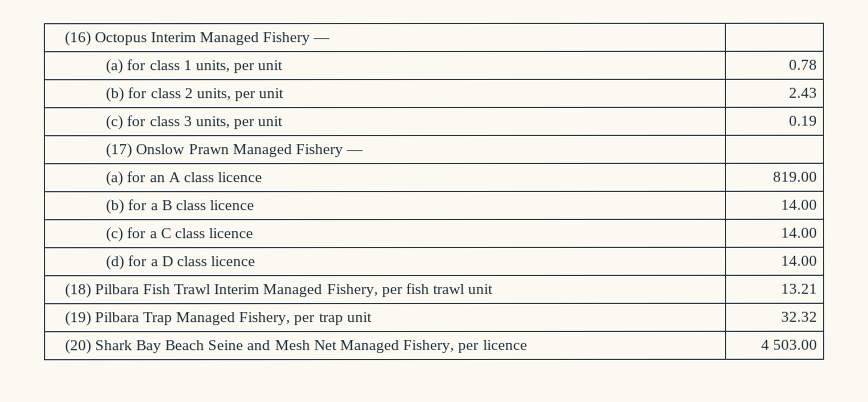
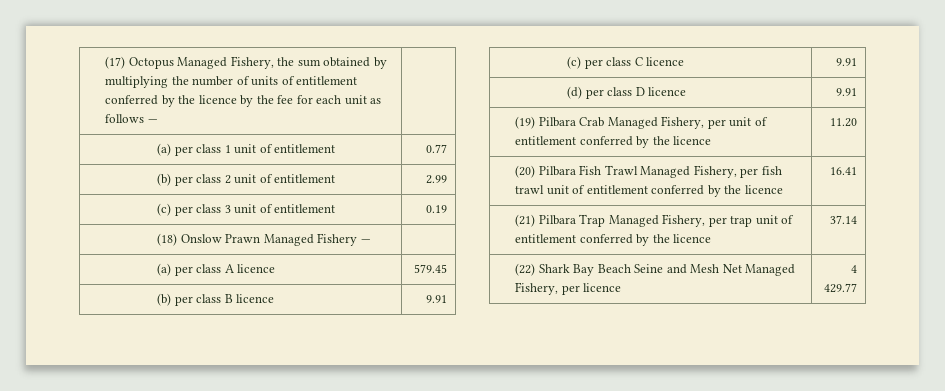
- (16) Octopus Interim Managed Fishery — |
- (a) for class 1 units, per unit | 0.78
- (b) for class 2 units, per unit | 2.43
- (c) for class 3 units, per unit | 0.19
+ (17) Octopus Managed Fishery, the sum obtained by multiplying the number of units of entitlement conferred by the licence by the fee for each unit as follows — |
+ (a) per class 1 unit of entitlement | 0.77
+ (b) per class 2 unit of entitlement | 2.99
+ (c) per class 3 unit of entitlement | 0.19
- (17) Onslow Prawn Managed Fishery — |
+ (18) Onslow Prawn Managed Fishery — |
- (a) for an A class licence | 819.00
- (b) for a B class licence | 14.00
- (c) for a C class licence | 14.00
+ (a) per class A licence | 579.45
+ (b) per class B licence | 9.91
+ (c) per class C licence | 9.91
- (d) for a D class licence | 14.00
- (18) Pilbara Fish Trawl Interim Managed Fishery, per fish trawl unit | 13.21
- (19) Pilbara Trap Managed Fishery, per trap unit | 32.32
- (20) Shark Bay Beach Seine and Mesh Net Managed Fishery, per licence | 4 503.00
+ (d) per class D licence | 9.91
+ (19) Pilbara Crab Managed Fishery, per unit of entitlement conferred by the licence | 11.20
+ (20) Pilbara Fish Trawl Managed Fishery, per fish trawl unit of entitlement conferred by the licence | 16.41
+ (21) Pilbara Trap Managed Fishery, per trap unit of entitlement conferred by the licence | 37.14
+ (22) Shark Bay Beach Seine and Mesh Net Managed Fishery, per licence | 4 429.77

